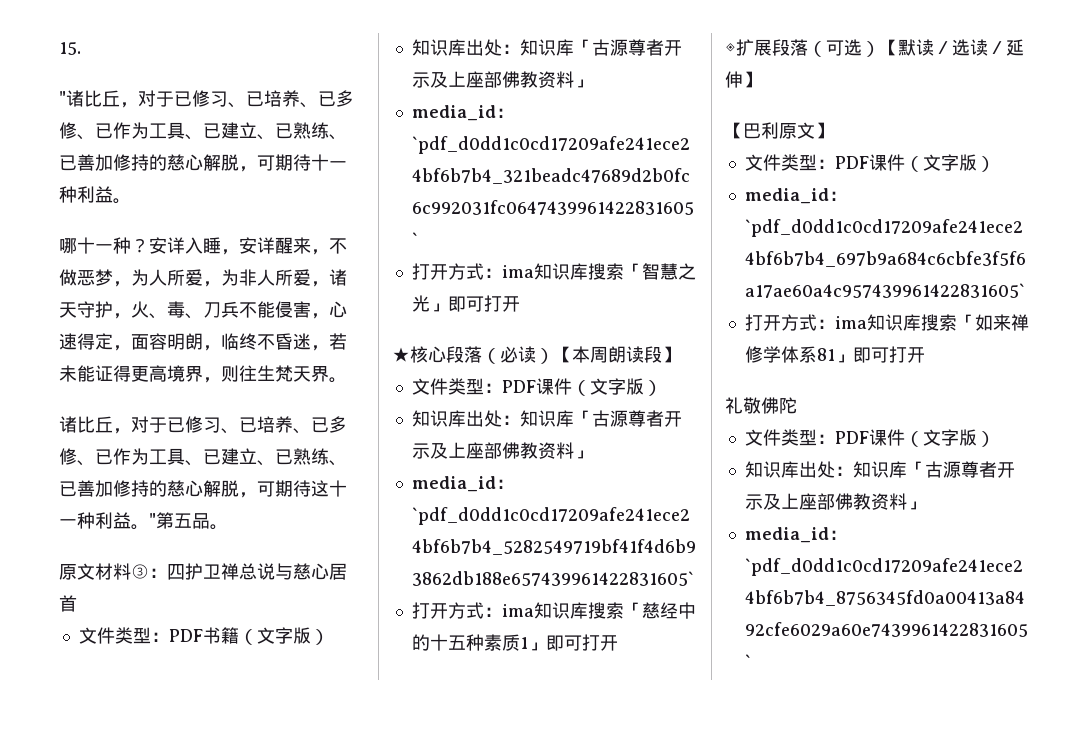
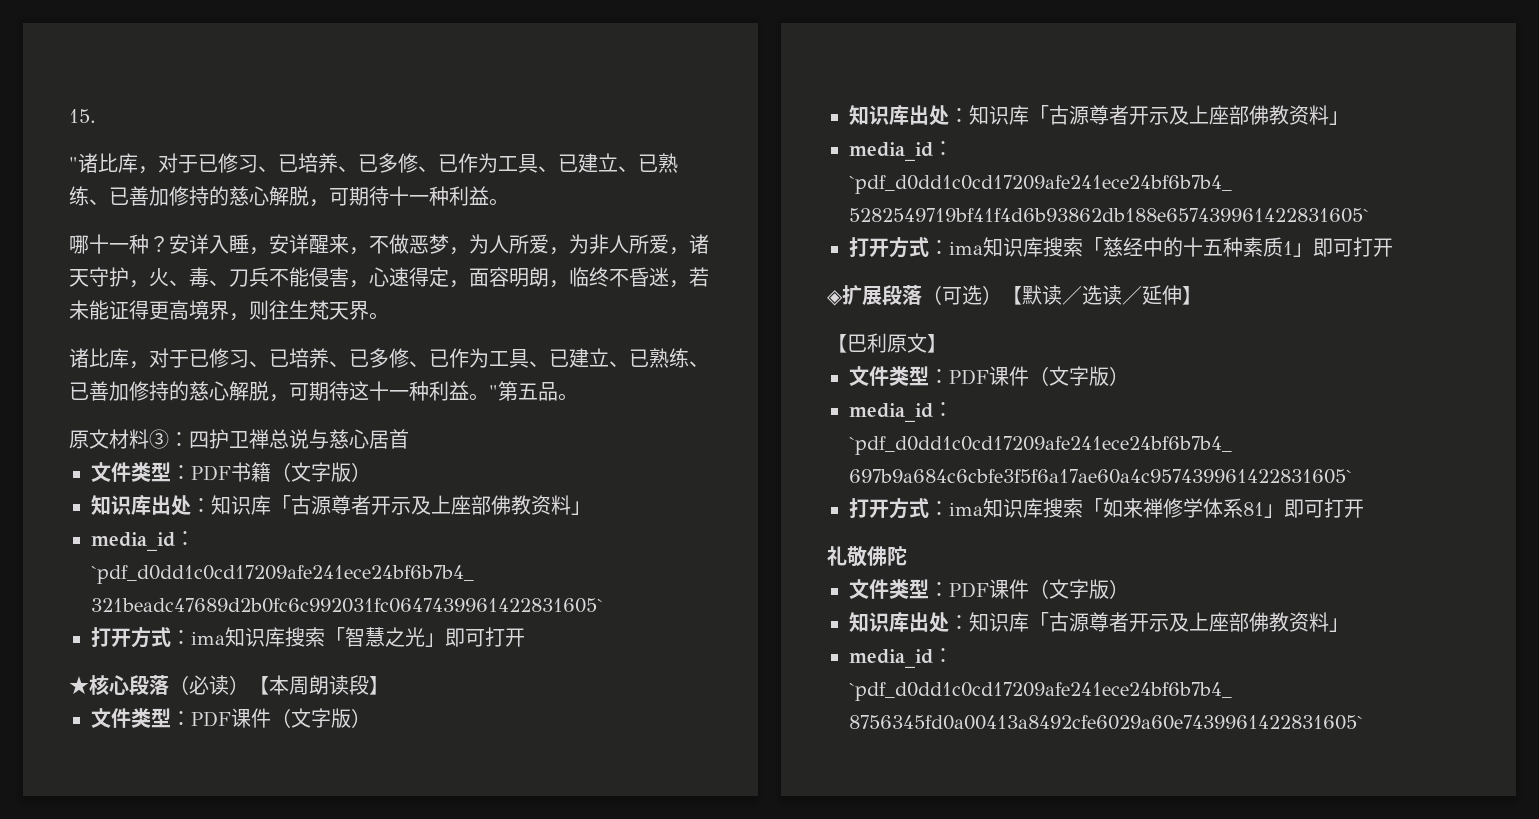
- "诸比丘，对于已修习、已培养、已多修、已作为工具、已建立、已熟练、已善加修持的慈心解脱，可期待十一种利益。
+ "诸比库，对于已修习、已培养、已多修、已作为工具、已建立、已熟练、已善加修持的慈心解脱，可期待十一种利益。
- 诸比丘，对于已修习、已培养、已多修、已作为工具、已建立、已熟练、已善加修持的慈心解脱，可期待这十一种利益。
+ 诸比库，对于已修习、已培养、已多修、已作为工具、已建立、已熟练、已善加修持的慈心解脱，可期待这十一种利益。

